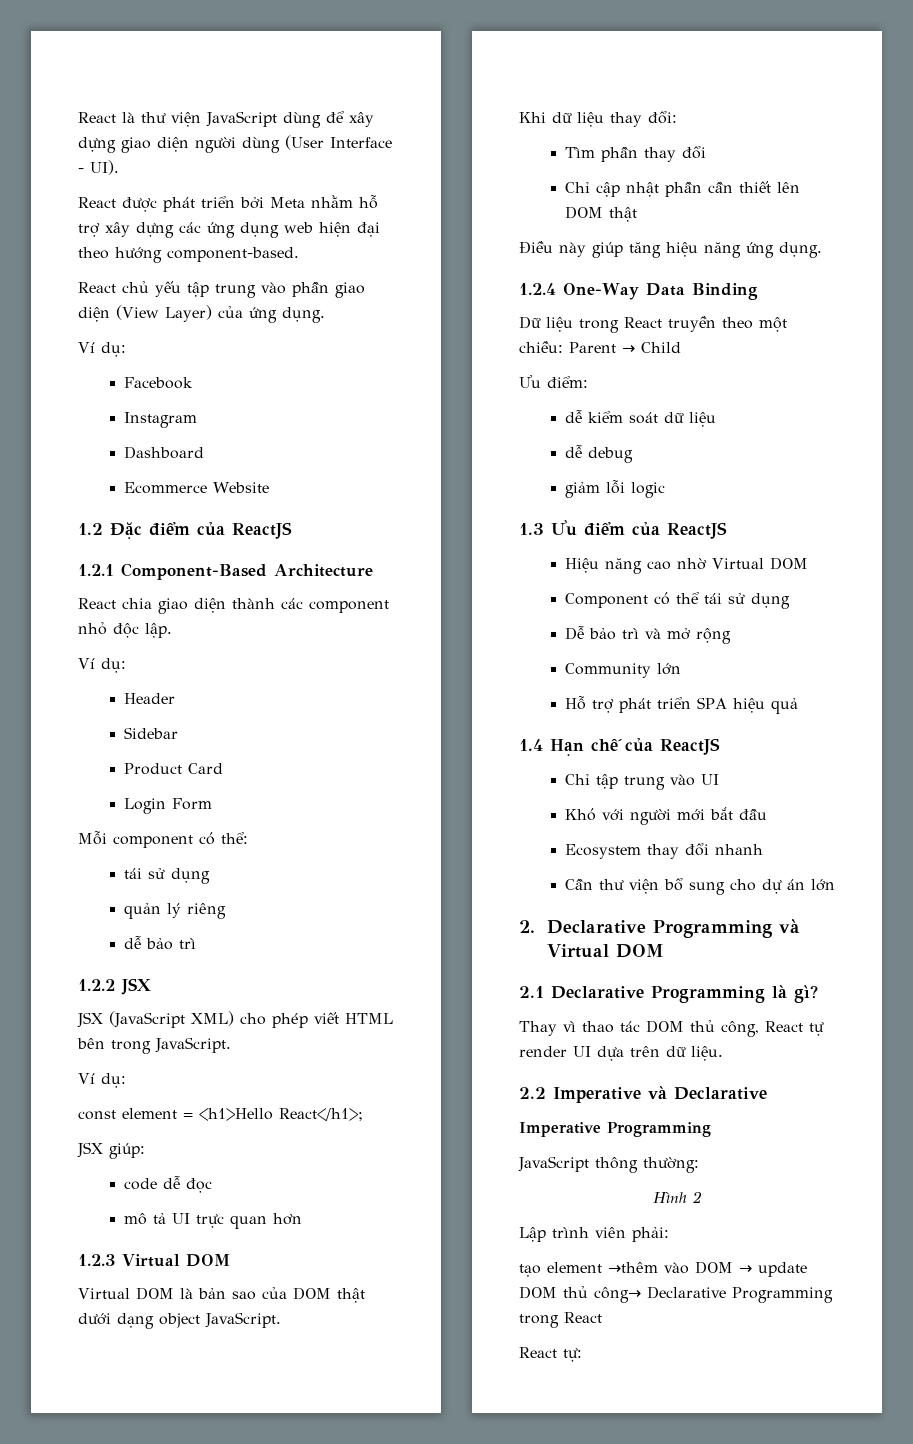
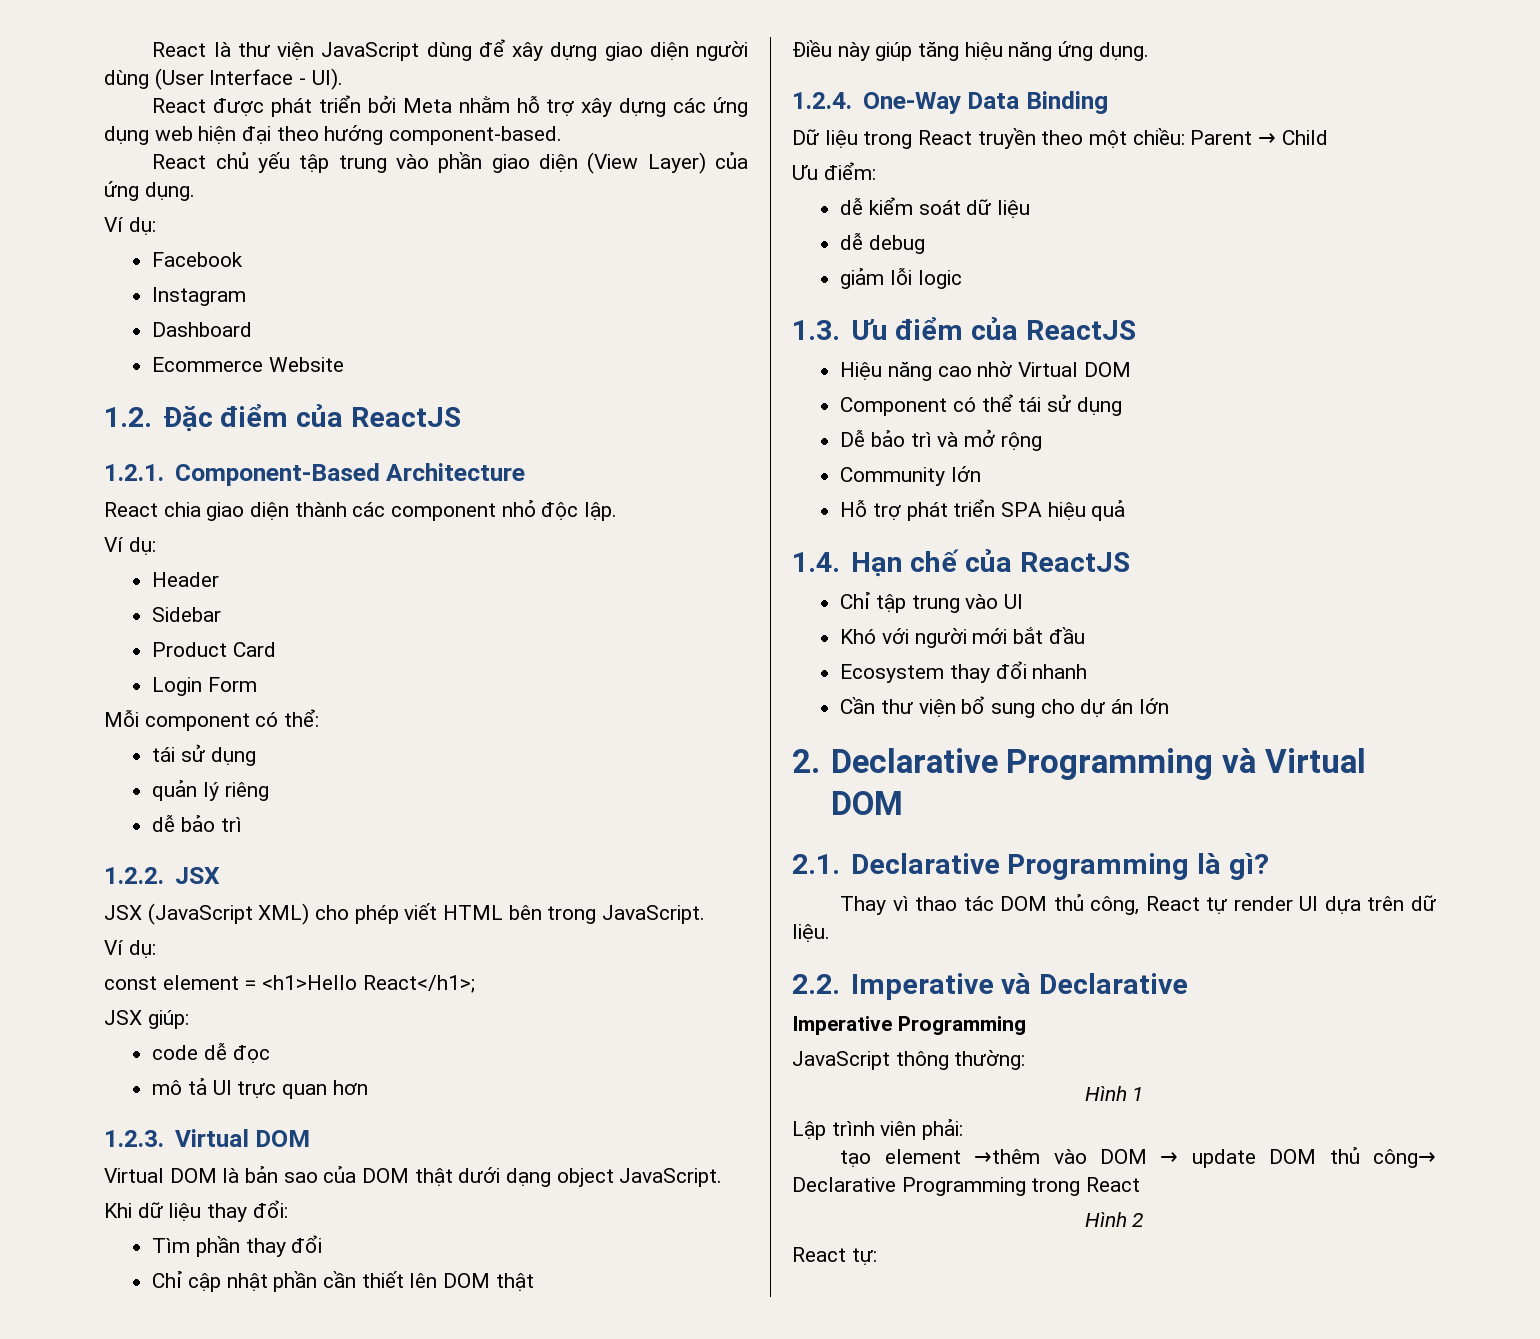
- 1.2 Đặc điểm của ReactJS
+ 1.2. Đặc điểm của ReactJS
- 1.2.1 Component-Based Architecture
+ 1.2.1. Component-Based Architecture
- 1.2.2 JSX
+ 1.2.2. JSX
- 1.2.3 Virtual DOM
+ 1.2.3. Virtual DOM
- 1.2.4 One-Way Data Binding
+ 1.2.4. One-Way Data Binding
- 1.3 Ưu điểm của ReactJS
+ 1.3. Ưu điểm của ReactJS
- 1.4 Hạn chế của ReactJS
+ 1.4. Hạn chế của ReactJS
- 2.1 Declarative Programming là gì?
+ 2.1. Declarative Programming là gì?
- 2.2 Imperative và Declarative
+ 2.2. Imperative và Declarative
- Hình 2
+ Hình 1
+ Hình 2

